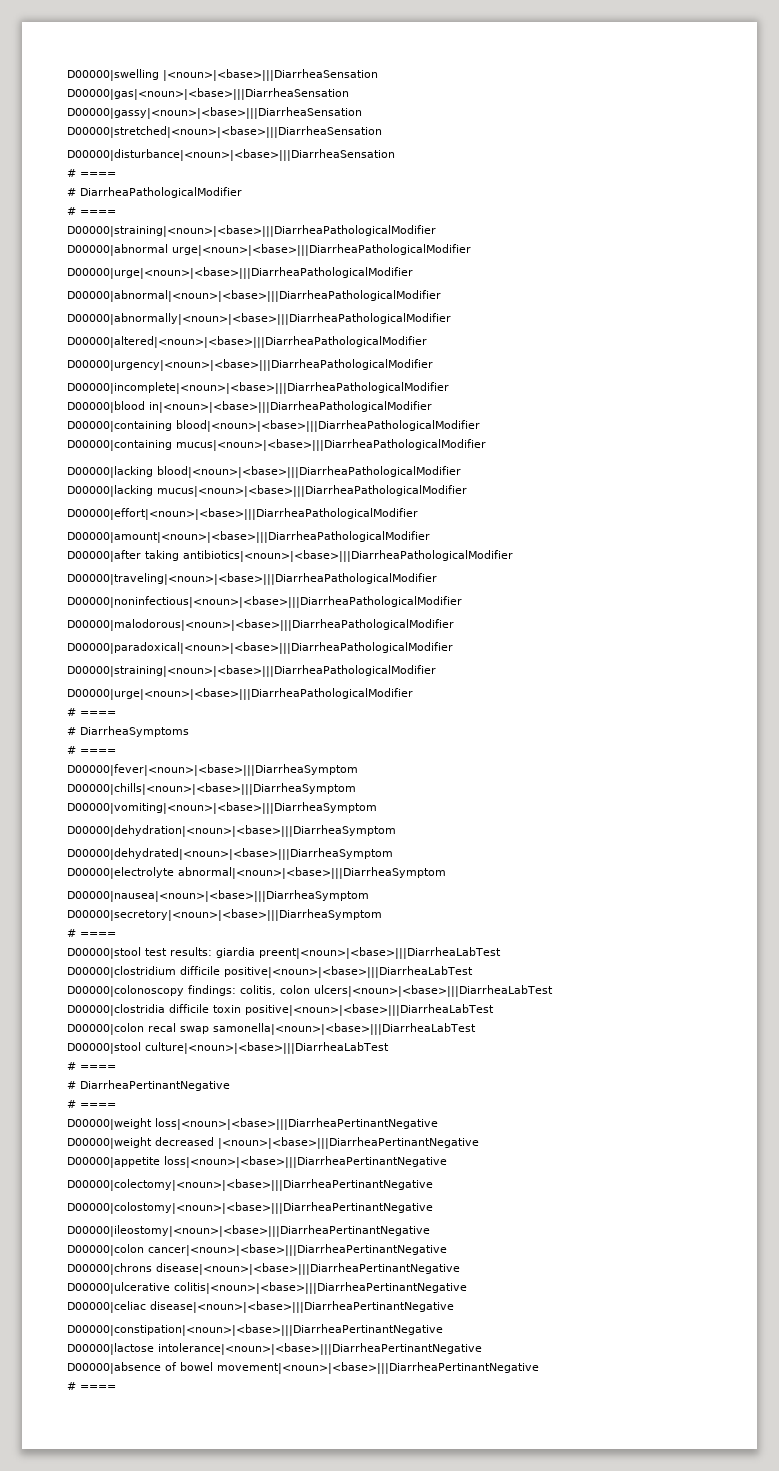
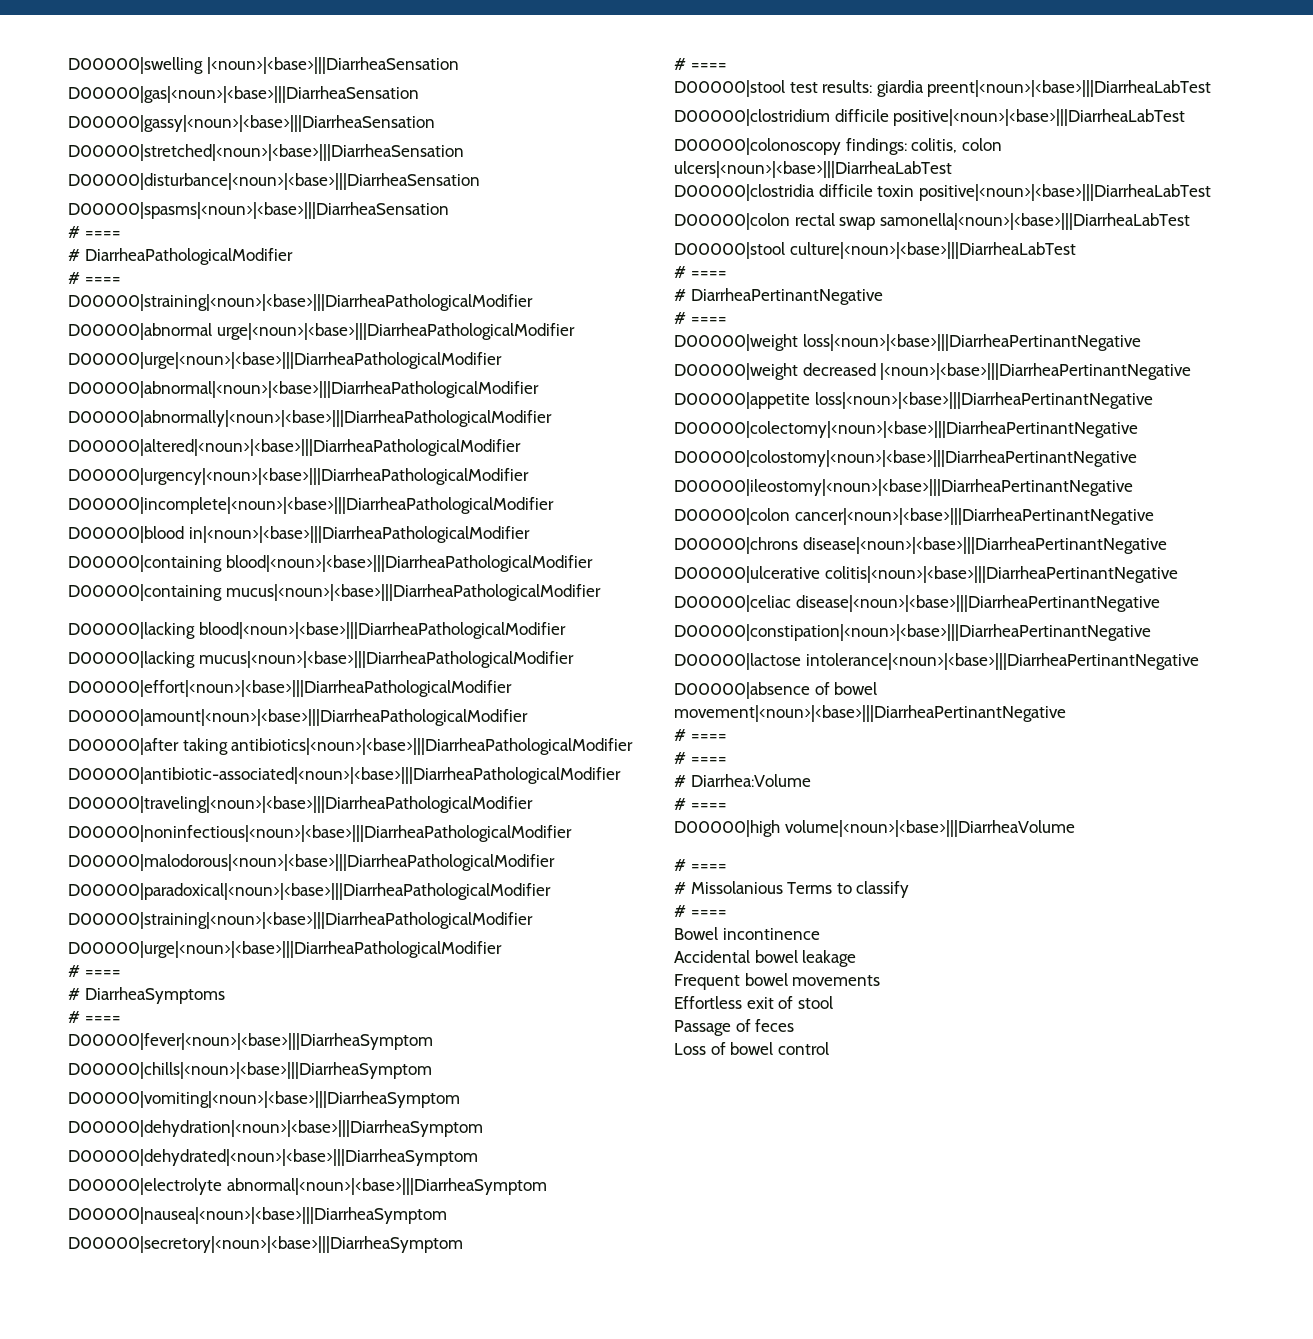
+ D00000|spasms|<noun>|<base>|||DiarrheaSensation
+ D00000|antibiotic-associated|<noun>|<base>|||DiarrheaPathologicalModifier
- D00000|colon recal swap samonella|<noun>|<base>|||DiarrheaLabTest
+ D00000|colon rectal swap samonella|<noun>|<base>|||DiarrheaLabTest
  D00000|absence of bowel movement|<noun>|<base>|||DiarrheaPertinantNegative
  # ====
+ # ====
+ # Diarrhea:Volume
+ # ====
+ D00000|high volume|<noun>|<base>|||DiarrheaVolume
+ # ====
+ # Missolanious Terms to classify
+ # ====
+ Bowel incontinence
+ Accidental bowel leakage
+ Frequent bowel movements
+ Effortless exit of stool
+ Passage of feces
+ Loss of bowel control

